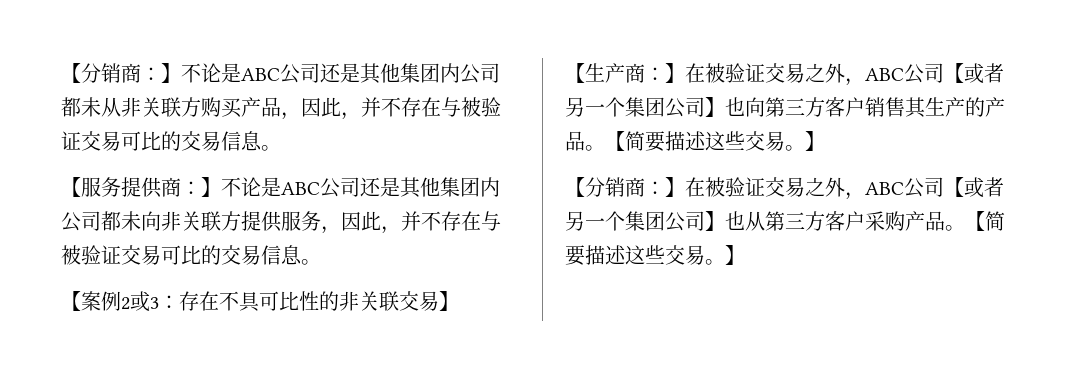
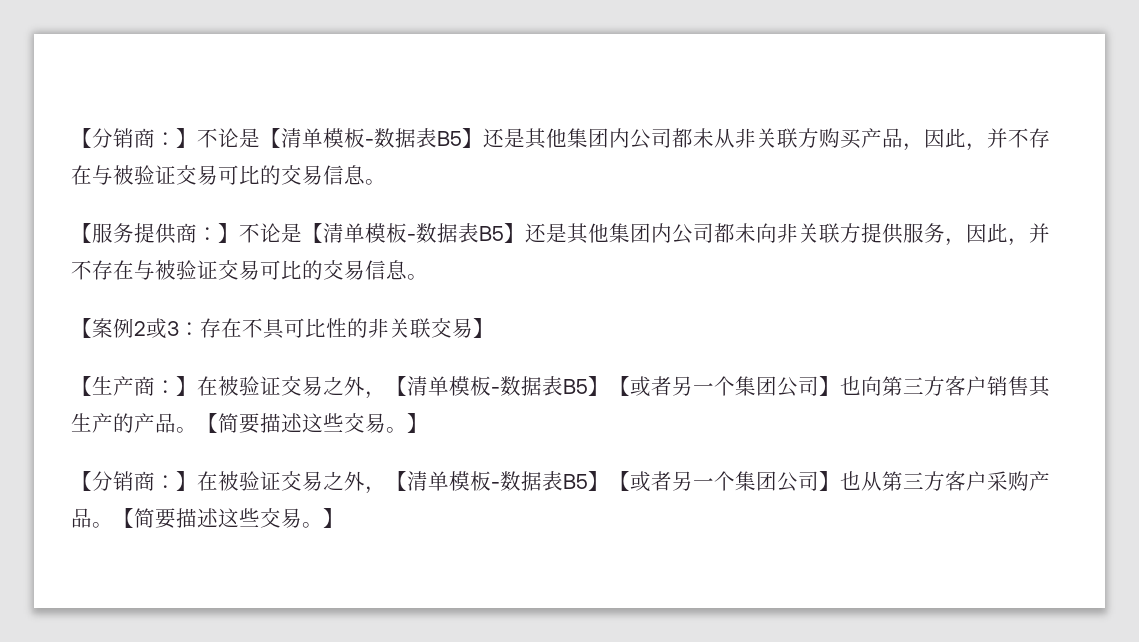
- 【分销商：】不论是ABC公司还是其他集团内公司都未从非关联方购买产品，因此，并不存在与被验证交易可比的交易信息。
+ 【分销商：】不论是【清单模板-数据表B5】还是其他集团内公司都未从非关联方购买产品，因此，并不存在与被验证交易可比的交易信息。
- 【服务提供商：】不论是ABC公司还是其他集团内公司都未向非关联方提供服务，因此，并不存在与被验证交易可比的交易信息。
+ 【服务提供商：】不论是【清单模板-数据表B5】还是其他集团内公司都未向非关联方提供服务，因此，并不存在与被验证交易可比的交易信息。
- 【生产商：】在被验证交易之外，ABC公司【或者另一个集团公司】也向第三方客户销售其生产的产品。
+ 【生产商：】在被验证交易之外，【清单模板-数据表B5】【或者另一个集团公司】也向第三方客户销售其生产的产品。
- 【分销商：】在被验证交易之外，ABC公司【或者另一个集团公司】也从第三方客户采购产品。
+ 【分销商：】在被验证交易之外，【清单模板-数据表B5】【或者另一个集团公司】也从第三方客户采购产品。

